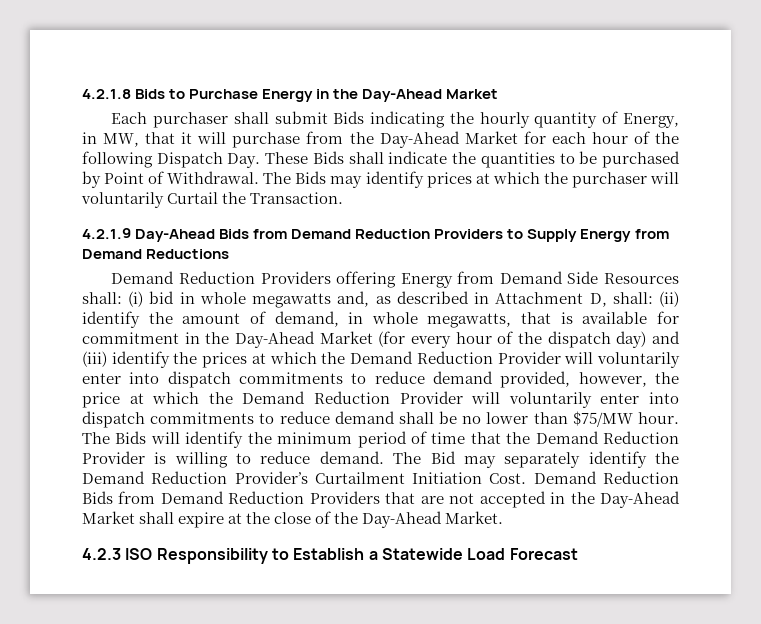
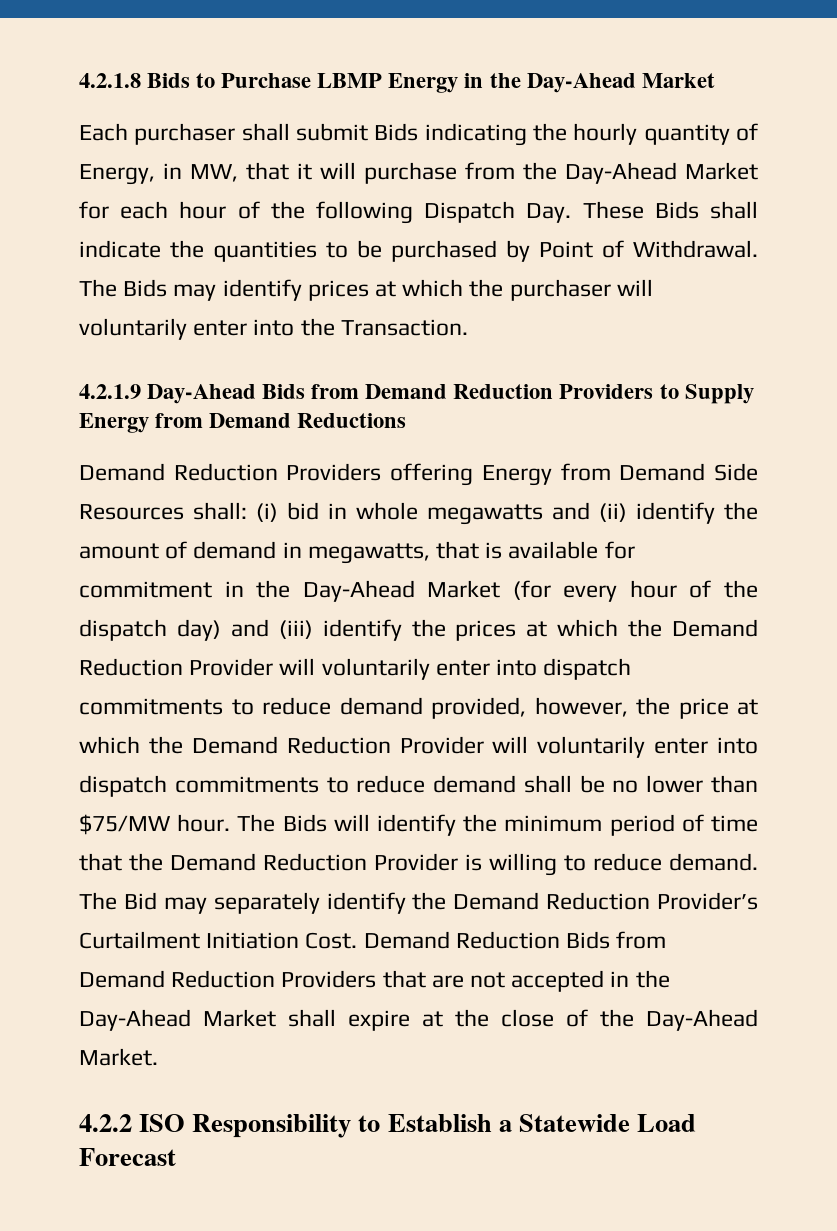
- 4.2.1.8 Bids to Purchase Energy in the Day-Ahead Market
+ 4.2.1.8 Bids to Purchase LBMP Energy in the Day-Ahead Market
- The Bids may identify prices at which the purchaser will voluntarily Curtail the Transaction.
+ The Bids may identify prices at which the purchaser will voluntarily enter into the Transaction.
- (i) bid in whole megawatts and, as described in Attachment D, shall: (ii) identify the amount of demand, in whole megawatts, that is available for commitment in the Day-Ahead Market (for every hour of the dispatch day) and (iii) identify the prices at which the Demand Reduction Provider will voluntarily enter into dispatch commitments to reduce demand provided, however, the price at which the Demand Reduction Provider will voluntarily enter into dispatch commitments to reduce demand shall be no lower than $75/MW hour.
+ (i) bid in whole megawatts and (ii) identify the amount of demand in megawatts, that is available for commitment in the Day-Ahead Market (for every hour of the dispatch day) and (iii) identify the prices at which the Demand Reduction Provider will voluntarily enter into dispatch commitments to reduce demand provided, however, the price at which the Demand Reduction Provider will voluntarily enter into dispatch commitments to reduce demand shall be no lower than $75/MW hour.
- 4.2.3 ISO Responsibility to Establish a Statewide Load Forecast
+ 4.2.2 ISO Responsibility to Establish a Statewide Load Forecast

